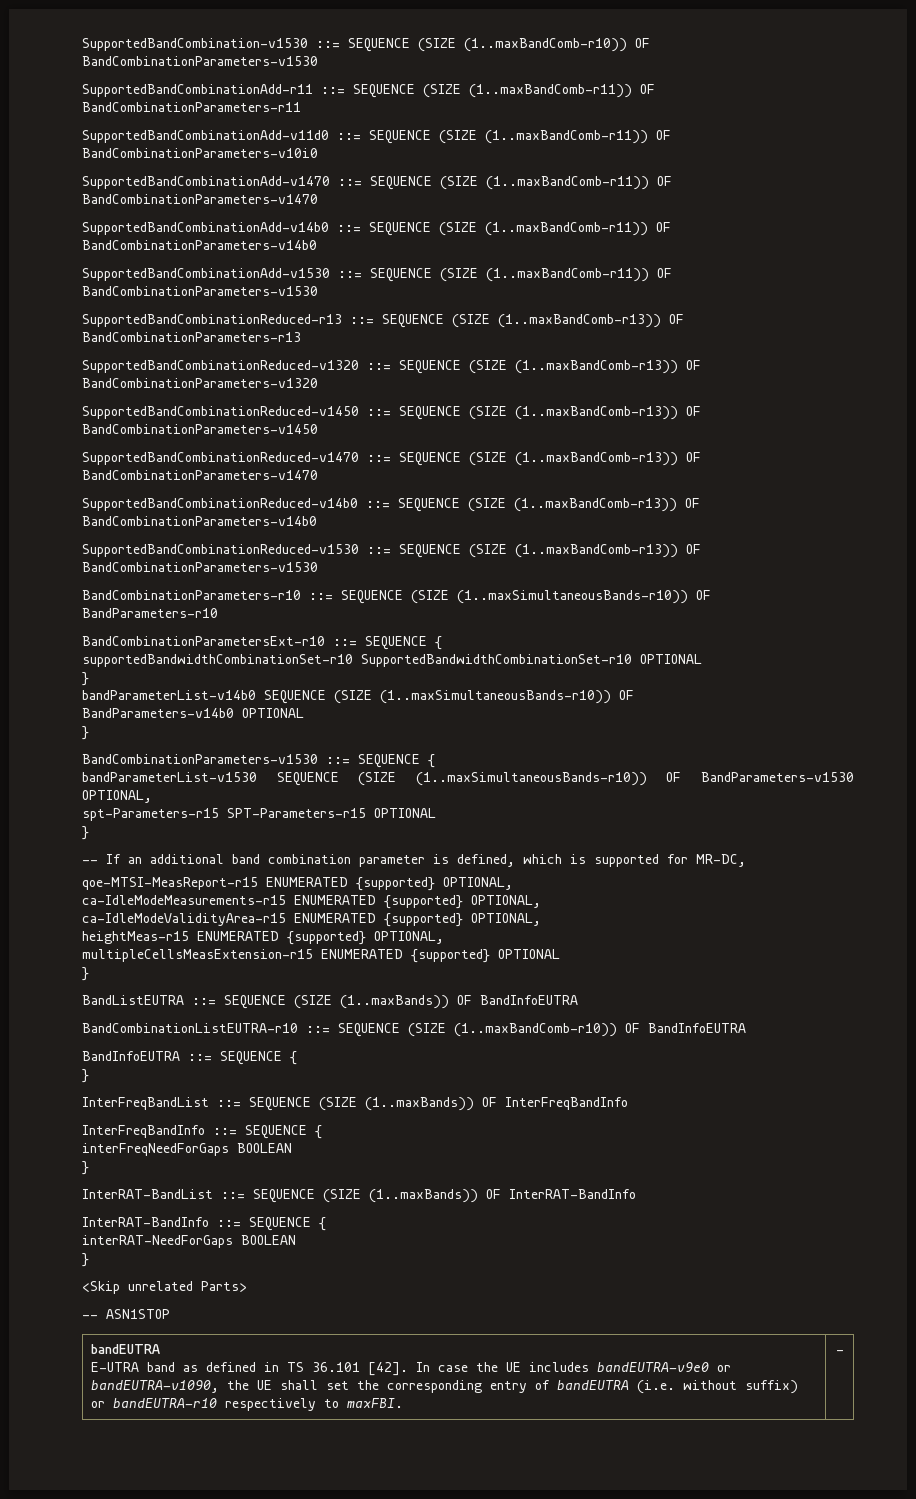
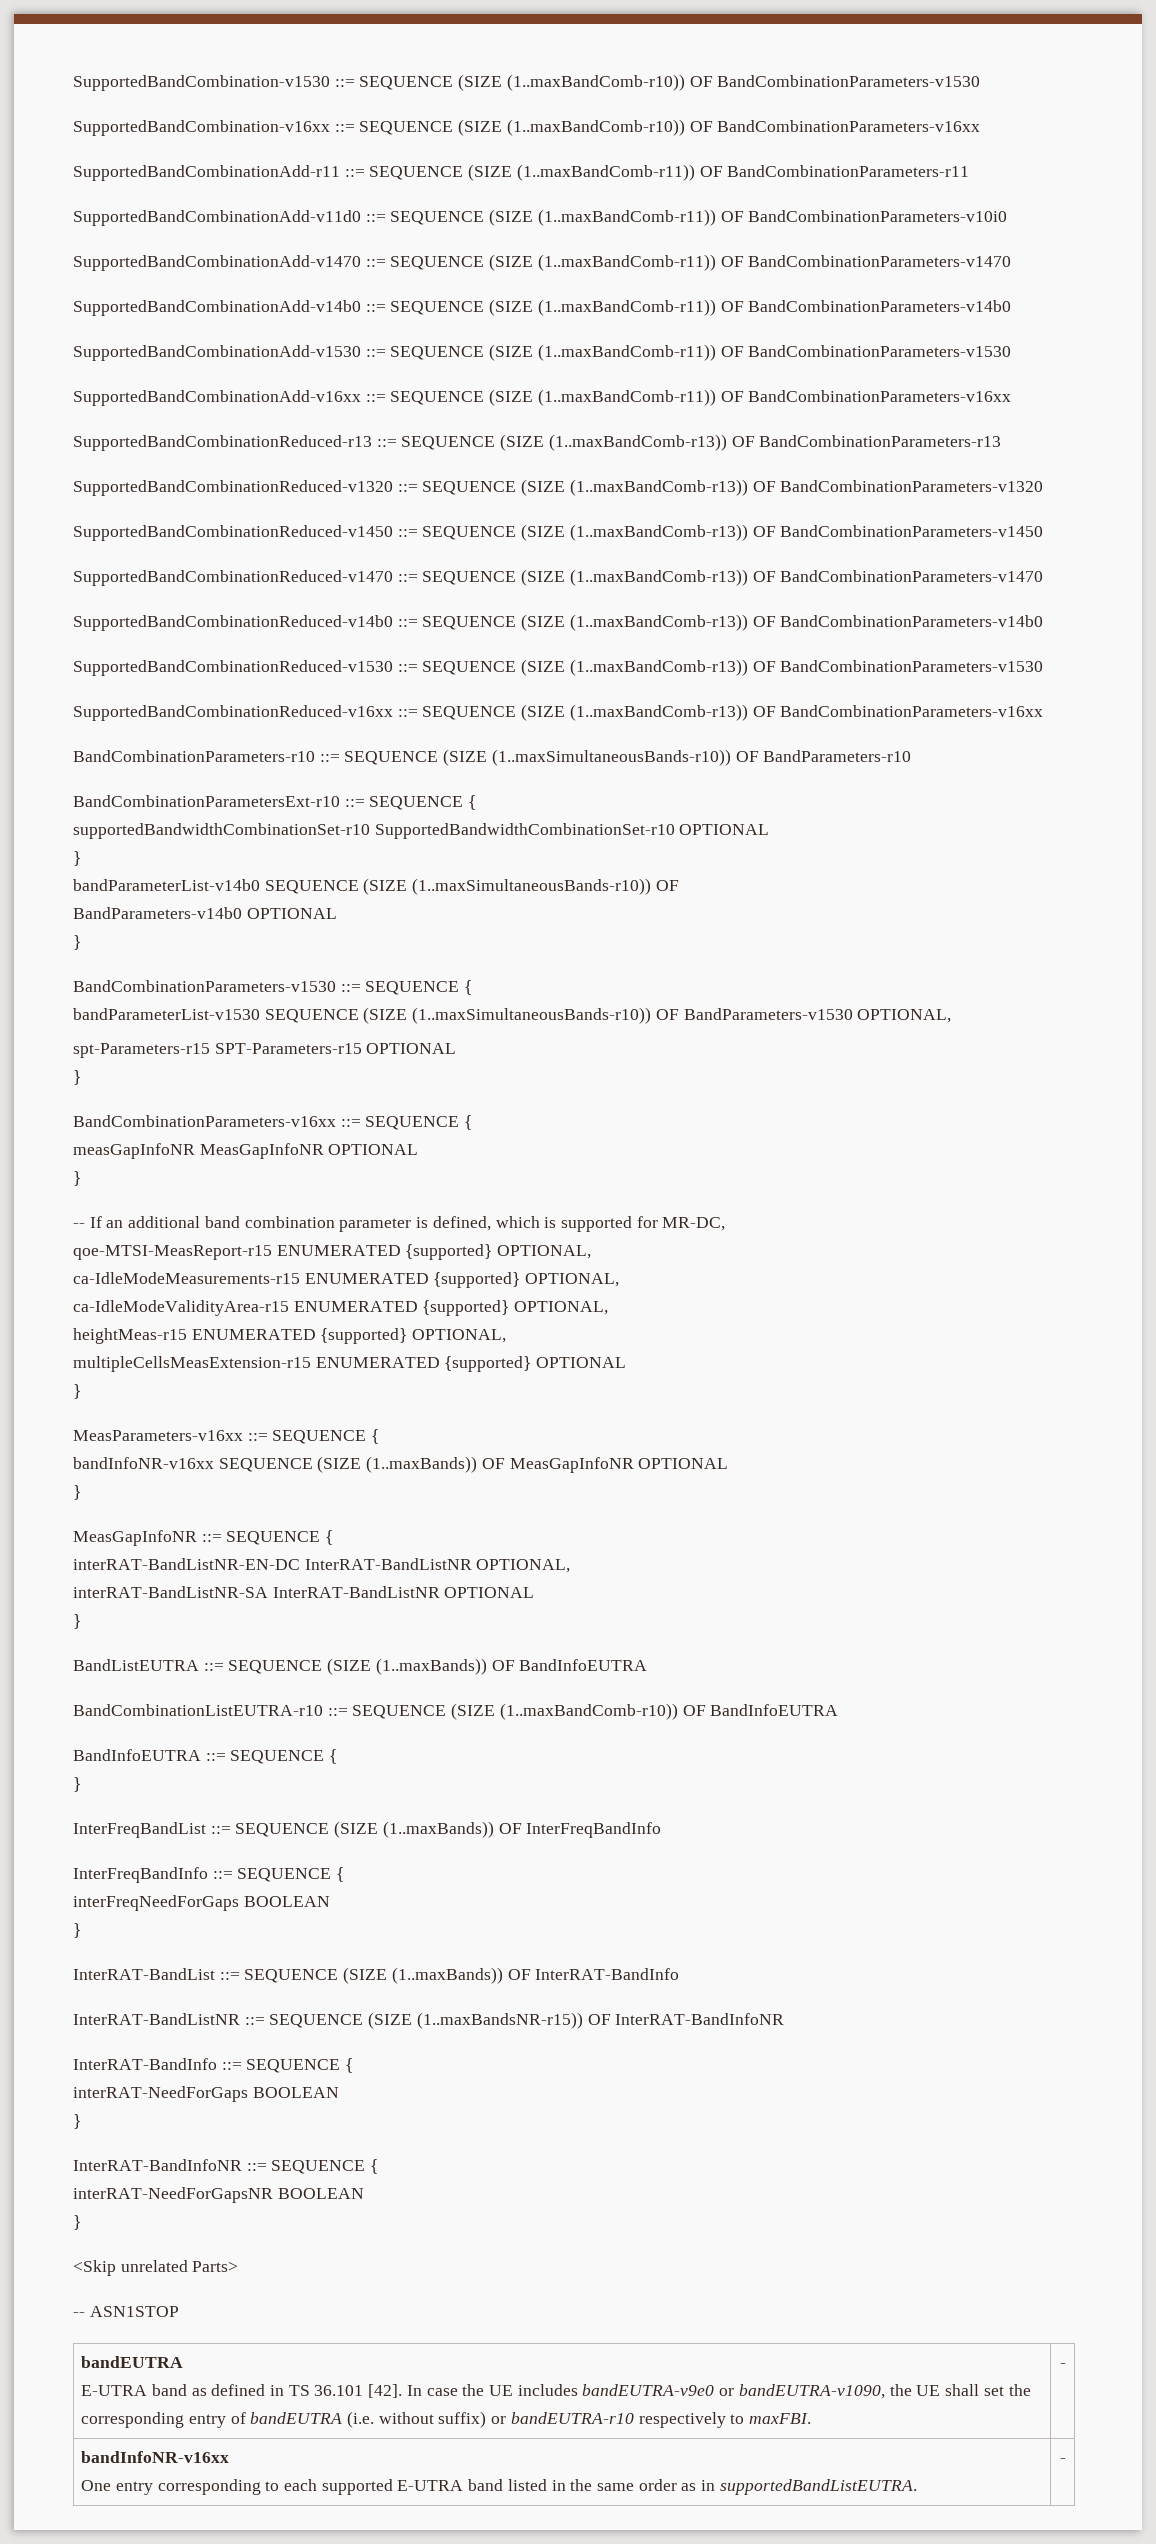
+ SupportedBandCombination-v16xx ::= SEQUENCE (SIZE (1..maxBandComb-r10)) OF BandCombinationParameters-v16xx
+ SupportedBandCombinationAdd-v16xx ::= SEQUENCE (SIZE (1..maxBandComb-r11)) OF BandCombinationParameters-v16xx
+ SupportedBandCombinationReduced-v16xx ::= SEQUENCE (SIZE (1..maxBandComb-r13)) OF BandCombinationParameters-v16xx
+ BandCombinationParameters-v16xx ::= SEQUENCE {
+ measGapInfoNR MeasGapInfoNR OPTIONAL
+ }
+ MeasParameters-v16xx ::= SEQUENCE {
+ bandInfoNR-v16xx SEQUENCE (SIZE (1..maxBands)) OF MeasGapInfoNR OPTIONAL
+ }
+ MeasGapInfoNR ::= SEQUENCE {
+ interRAT-BandListNR-EN-DC InterRAT-BandListNR OPTIONAL,
+ interRAT-BandListNR-SA InterRAT-BandListNR OPTIONAL
+ }
+ InterRAT-BandListNR ::= SEQUENCE (SIZE (1..maxBandsNR-r15)) OF InterRAT-BandInfoNR
+ InterRAT-BandInfoNR ::= SEQUENCE {
+ interRAT-NeedForGapsNR BOOLEAN
+ }
  -- ASN1STOP
  bandEUTRA
  E-UTRA band as defined in TS 36.101 [42]. In case the UE includes bandEUTRA-v9e0 or bandEUTRA-v1090, the UE shall set the corresponding entry of bandEUTRA (i.e. without suffix) or bandEUTRA-r10 respectively to maxFBI. | -
+ bandInfoNR-v16xx
+ One entry corresponding to each supported E-UTRA band listed in the same order as in supportedBandListEUTRA. | -

